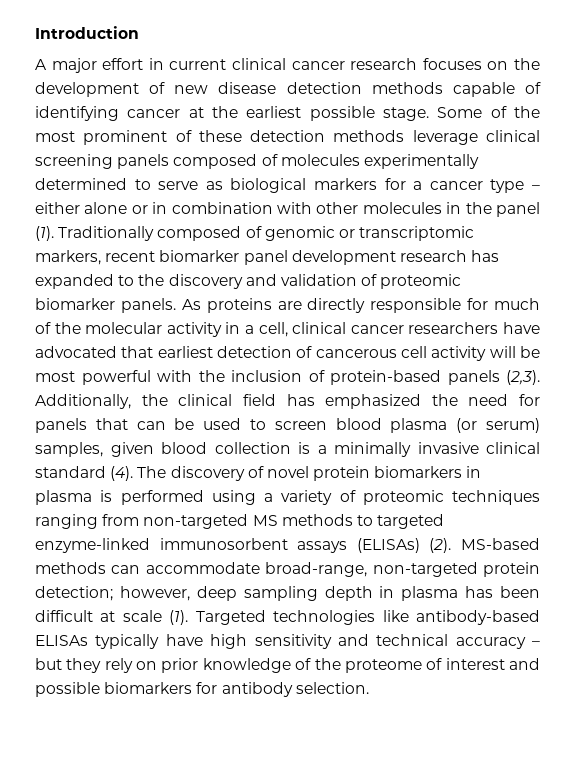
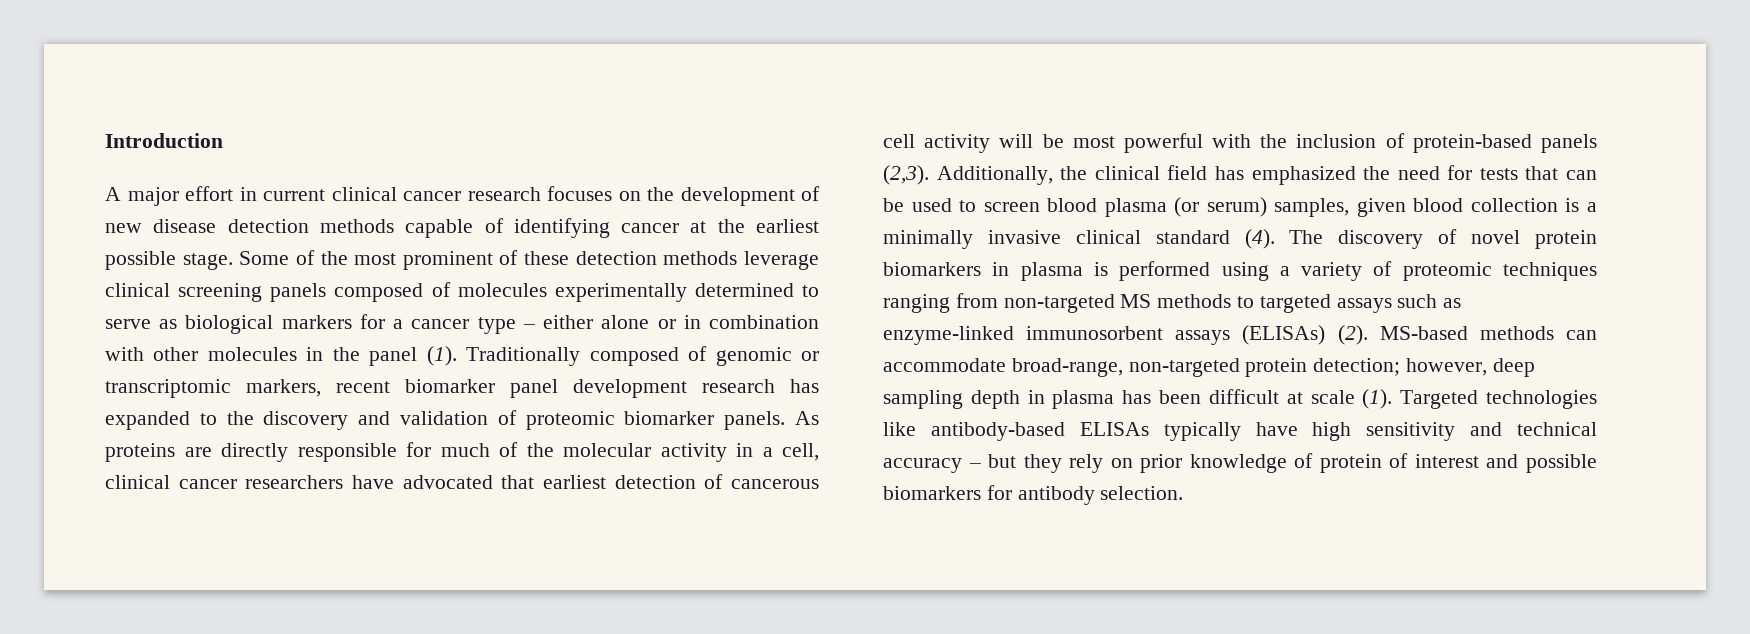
- Additionally, the clinical field has emphasized the need for panels that can be used to screen blood plasma (or serum) samples, given blood collection is a minimally invasive clinical standard (4).
+ Additionally, the clinical field has emphasized the need for tests that can be used to screen blood plasma (or serum) samples, given blood collection is a minimally invasive clinical standard (4).
- The discovery of novel protein biomarkers in plasma is performed using a variety of proteomic techniques ranging from non-targeted MS methods to targeted enzyme-linked immunosorbent assays (ELISAs) (2).
+ The discovery of novel protein biomarkers in plasma is performed using a variety of proteomic techniques ranging from non-targeted MS methods to targeted assays such as enzyme-linked immunosorbent assays (ELISAs) (2).
- Targeted technologies like antibody-based ELISAs typically have high sensitivity and technical accuracy – but they rely on prior knowledge of the proteome of interest and possible biomarkers for antibody selection.
+ Targeted technologies like antibody-based ELISAs typically have high sensitivity and technical accuracy – but they rely on prior knowledge of protein of interest and possible biomarkers for antibody selection.

